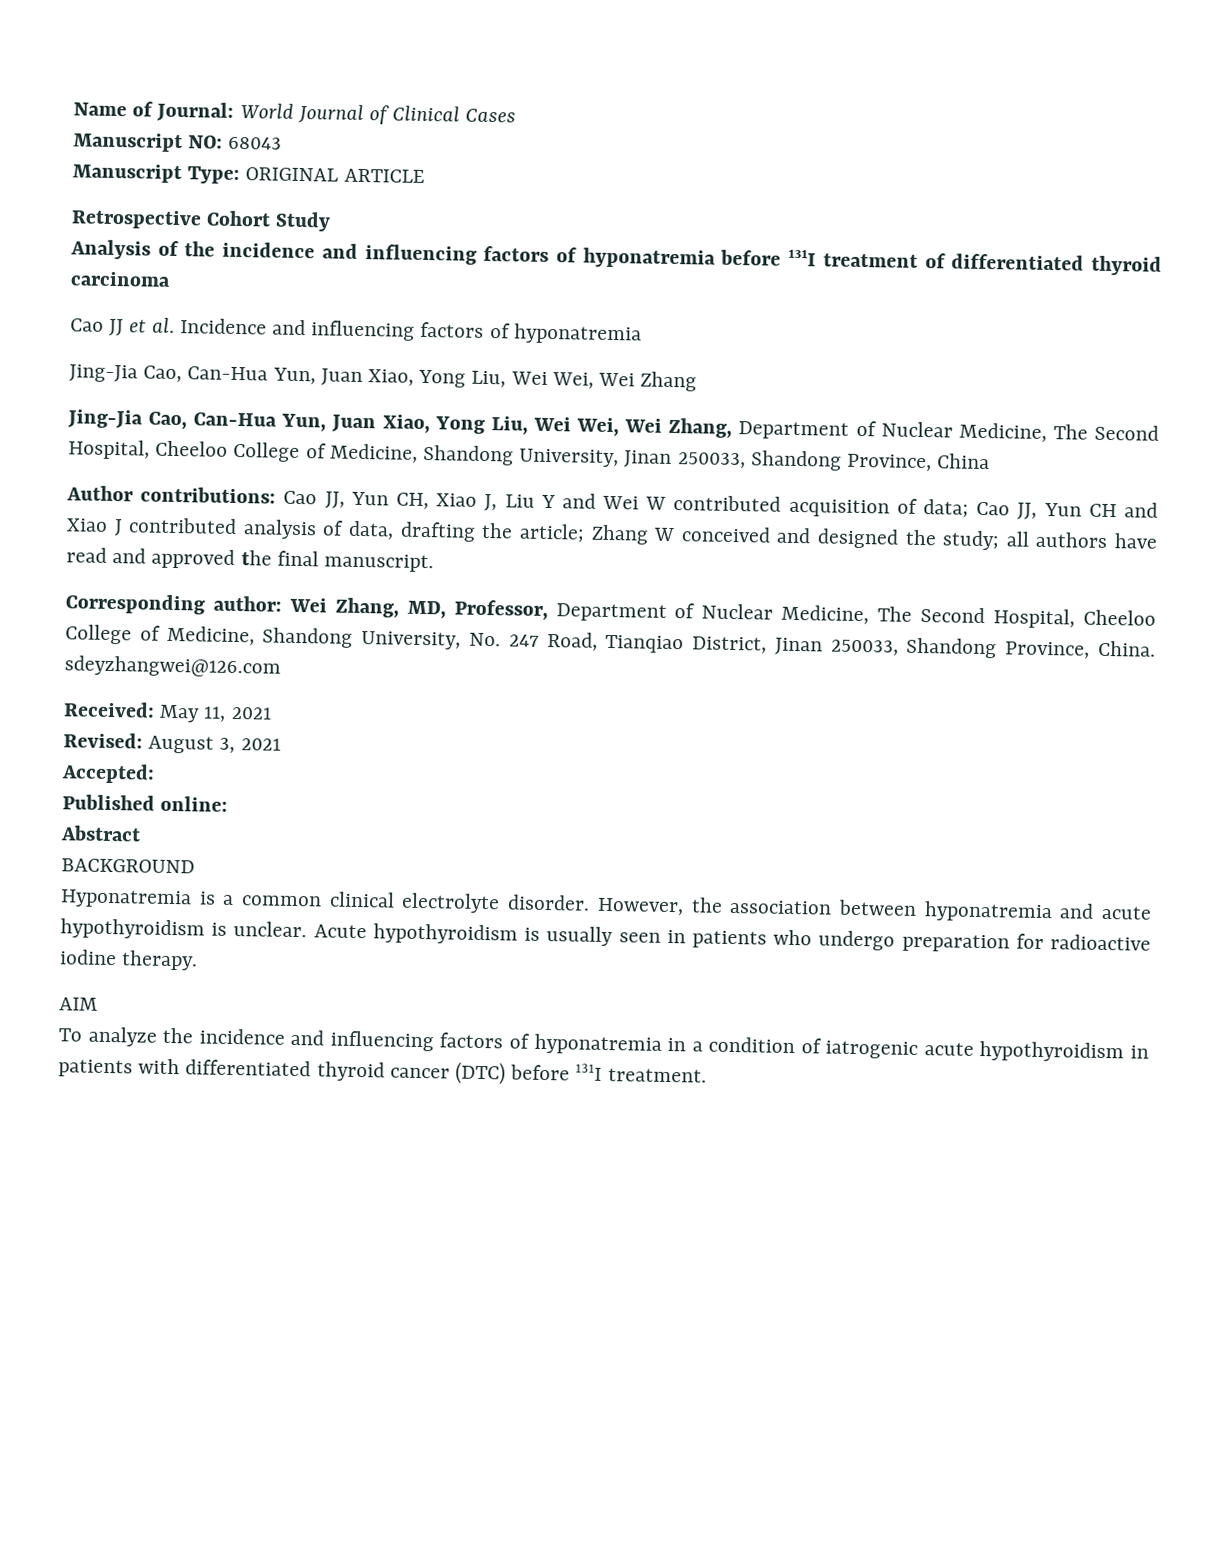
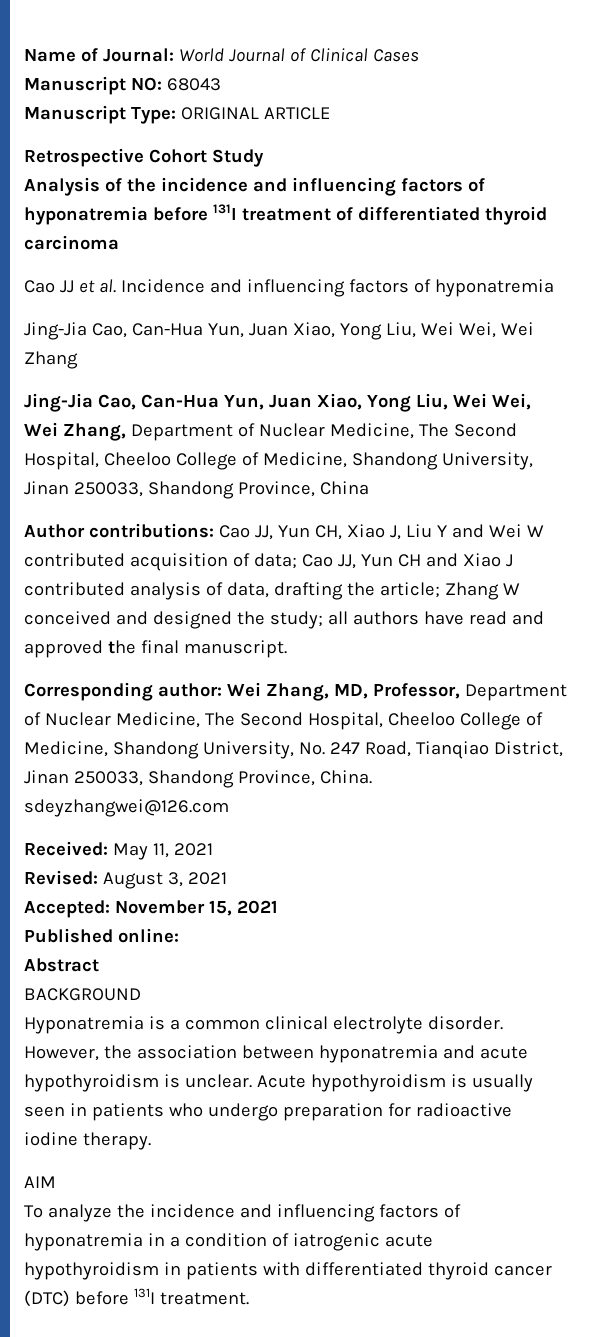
- Accepted:
+ Accepted: November 15, 2021

